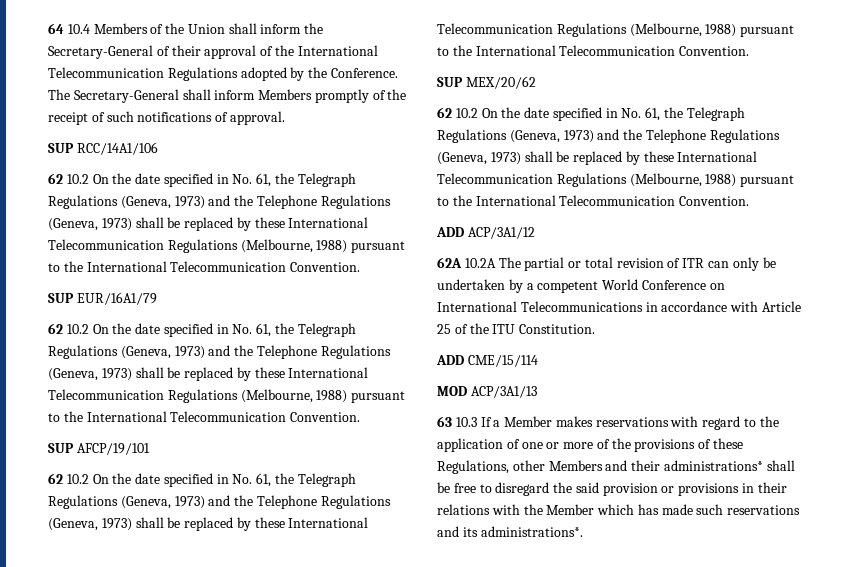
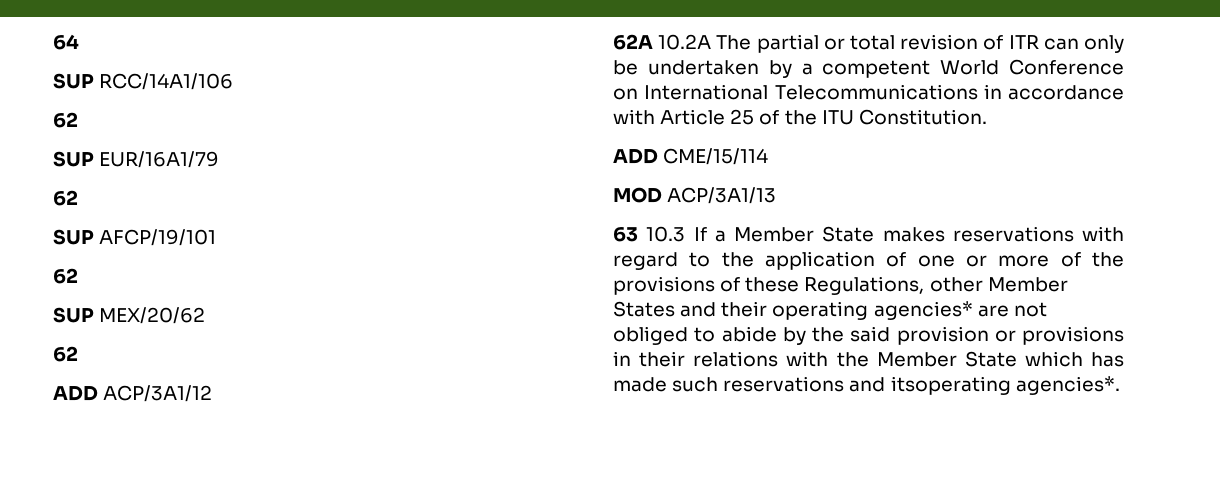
- 64 10.4 Members of the Union shall inform the Secretary-General of their approval of the International Telecommunication Regulations adopted by the Conference. The Secretary-General shall inform Members promptly of the receipt of such notifications of approval.
+ 64
  SUP RCC/14A1/106
- 62 10.2 On the date specified in No. 61, the Telegraph Regulations (Geneva, 1973) and the Telephone Regulations (Geneva, 1973) shall be replaced by these International Telecommunication Regulations (Melbourne, 1988) pursuant to the International Telecommunication Convention.
+ 62
  SUP EUR/16A1/79
- 62 10.2 On the date specified in No. 61, the Telegraph Regulations (Geneva, 1973) and the Telephone Regulations (Geneva, 1973) shall be replaced by these International Telecommunication Regulations (Melbourne, 1988) pursuant to the International Telecommunication Convention.
+ 62
  SUP AFCP/19/101
- 62 10.2 On the date specified in No. 61, the Telegraph Regulations (Geneva, 1973) and the Telephone Regulations (Geneva, 1973) shall be replaced by these International Telecommunication Regulations (Melbourne, 1988) pursuant to the International Telecommunication Convention.
+ 62
  SUP MEX/20/62
- 62 10.2 On the date specified in No. 61, the Telegraph Regulations (Geneva, 1973) and the Telephone Regulations (Geneva, 1973) shall be replaced by these International Telecommunication Regulations (Melbourne, 1988) pursuant to the International Telecommunication Convention.
+ 62
- 63 10.3 If a Member makes reservations with regard to the application of one or more of the provisions of these Regulations, other Members and their administrations* shall be free to disregard the said provision or provisions in their relations with the Member which has made such reservations and its administrations*.
+ 63 10.3 If a Member State makes reservations with regard to the application of one or more of the provisions of these Regulations, other Member States and their operating agencies* are not obliged to abide by the said provision or provisions in their relations with the Member State which has made such reservations and itsoperating agencies*.

